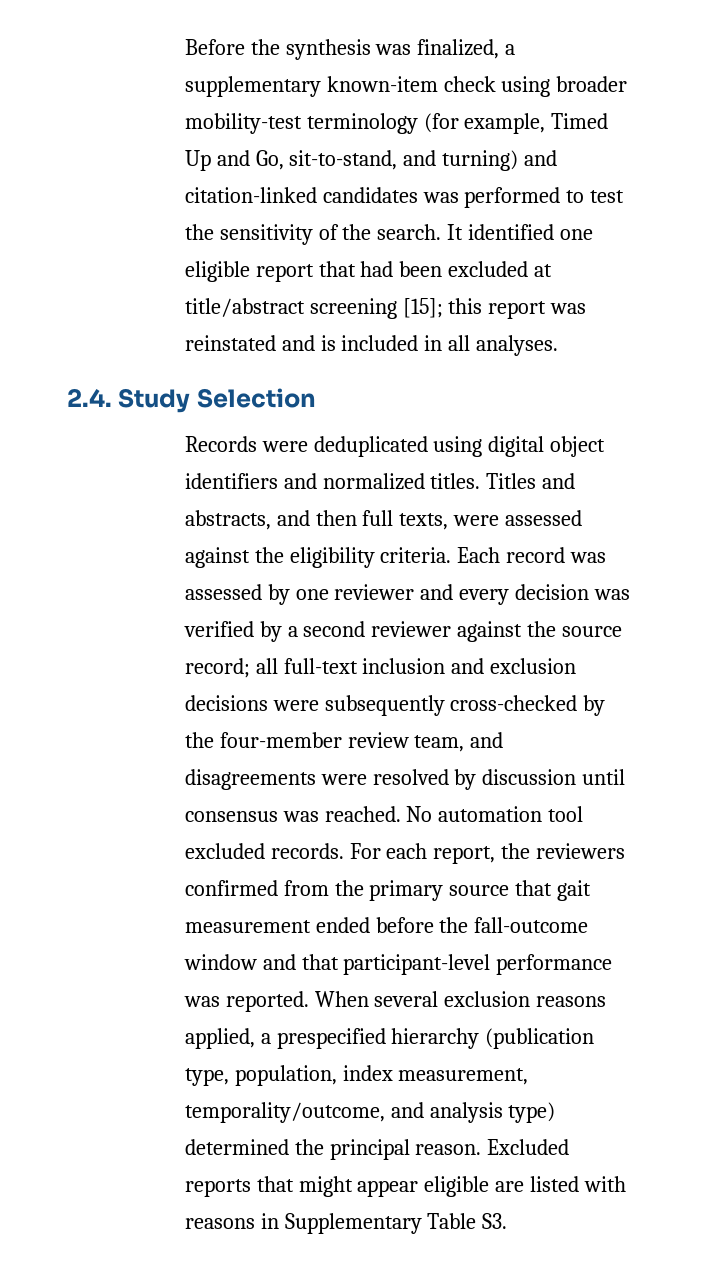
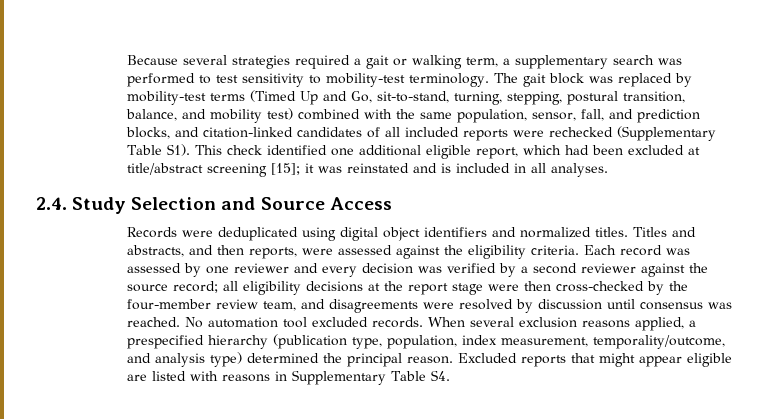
- Before the synthesis was finalized, a supplementary known-item check using broader mobility-test terminology (for example, Timed Up and Go, sit-to-stand, and turning) and citation-linked candidates was performed to test the sensitivity of the search. It identified one eligible report that had been excluded at title/abstract screening [15]; this report was reinstated and is included in all analyses.
+ Because several strategies required a gait or walking term, a supplementary search was performed to test sensitivity to mobility-test terminology. The gait block was replaced by mobility-test terms (Timed Up and Go, sit-to-stand, turning, stepping, postural transition, balance, and mobility test) combined with the same population, sensor, fall, and prediction blocks, and citation-linked candidates of all included reports were rechecked (Supplementary Table S1). This check identified one additional eligible report, which had been excluded at title/abstract screening [15]; it was reinstated and is included in all analyses.
- 2.4. Study Selection
+ 2.4. Study Selection and Source Access
- Titles and abstracts, and then full texts, were assessed against the eligibility criteria.
+ Titles and abstracts, and then reports, were assessed against the eligibility criteria.
- Each record was assessed by one reviewer and every decision was verified by a second reviewer against the source record; all full-text inclusion and exclusion decisions were subsequently cross-checked by the four-member review team, and disagreements were resolved by discussion until consensus was reached.
+ Each record was assessed by one reviewer and every decision was verified by a second reviewer against the source record; all eligibility decisions at the report stage were then cross-checked by the four-member review team, and disagreements were resolved by discussion until consensus was reached.
- For each report, the reviewers confirmed from the primary source that gait measurement ended before the fall-outcome window and that participant-level performance was reported.
- Excluded reports that might appear eligible are listed with reasons in Supplementary Table S3.
+ Excluded reports that might appear eligible are listed with reasons in Supplementary Table S4.

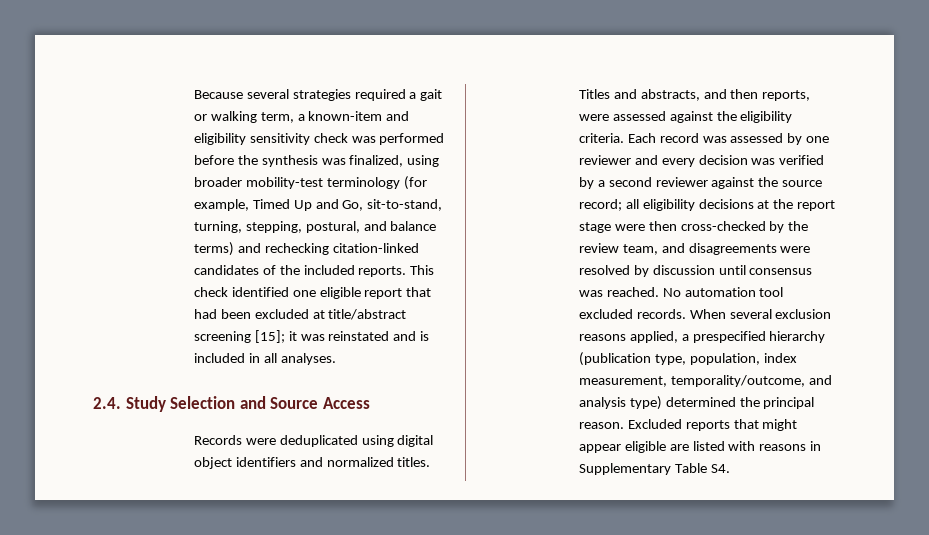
- Because several strategies required a gait or walking term, a supplementary search was performed to test sensitivity to mobility-test terminology. The gait block was replaced by mobility-test terms (Timed Up and Go, sit-to-stand, turning, stepping, postural transition, balance, and mobility test) combined with the same population, sensor, fall, and prediction blocks, and citation-linked candidates of all included reports were rechecked (Supplementary Table S1). This check identified one additional eligible report, which had been excluded at title/abstract screening [15]; it was reinstated and is included in all analyses.
+ Because several strategies required a gait or walking term, a known-item and eligibility sensitivity check was performed before the synthesis was finalized, using broader mobility-test terminology (for example, Timed Up and Go, sit-to-stand, turning, stepping, postural, and balance terms) and rechecking citation-linked candidates of the included reports. This check identified one eligible report that had been excluded at title/abstract screening [15]; it was reinstated and is included in all analyses.
- Each record was assessed by one reviewer and every decision was verified by a second reviewer against the source record; all eligibility decisions at the report stage were then cross-checked by the four-member review team, and disagreements were resolved by discussion until consensus was reached.
+ Each record was assessed by one reviewer and every decision was verified by a second reviewer against the source record; all eligibility decisions at the report stage were then cross-checked by the review team, and disagreements were resolved by discussion until consensus was reached.

